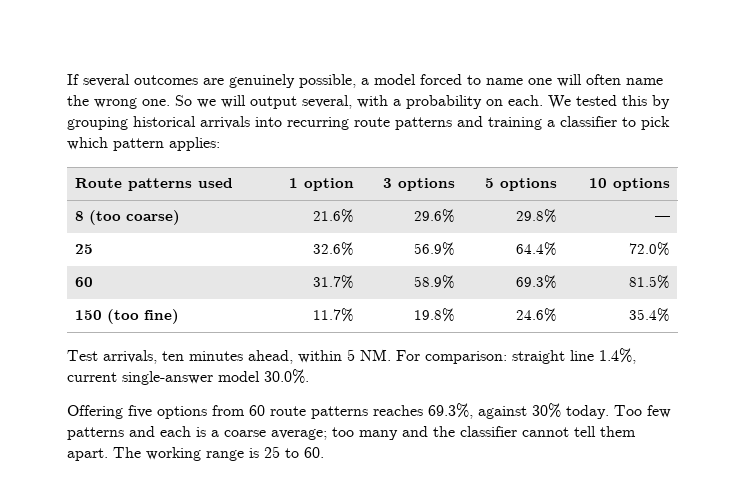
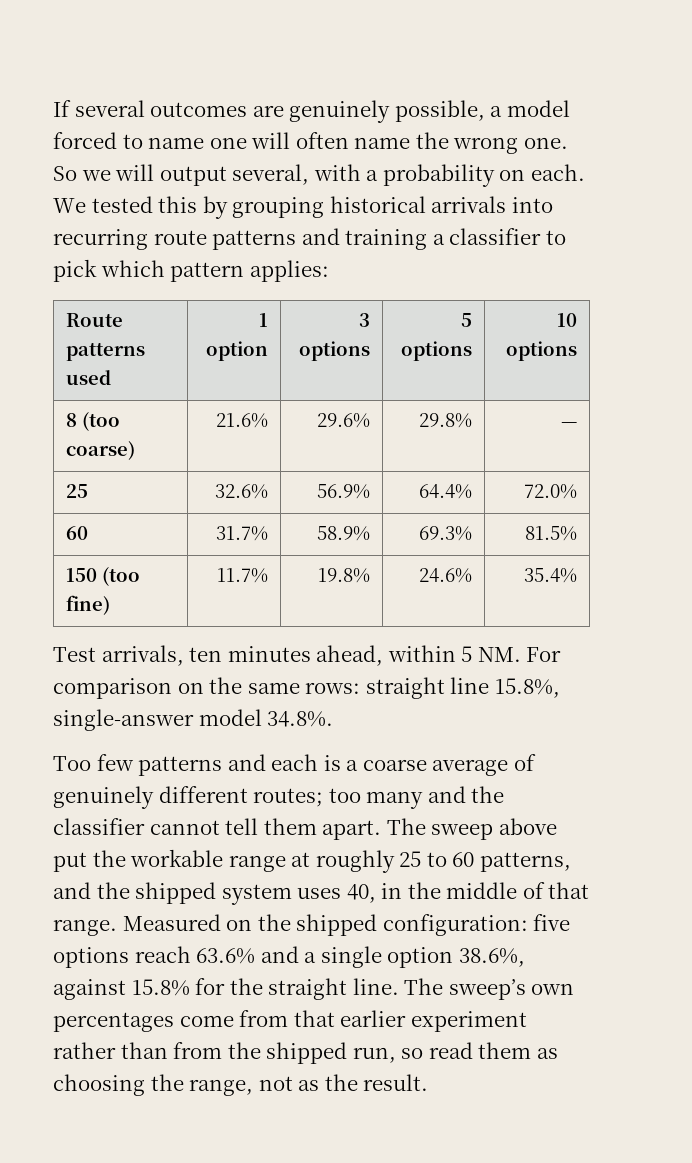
- Test arrivals, ten minutes ahead, within 5 NM. For comparison: straight line 1.4%, current single-answer model 30.0%.
- Offering five options from 60 route patterns reaches 69.3%, against 30% today. Too few patterns and each is a coarse average; too many and the classifier cannot tell them apart.
+ Test arrivals, ten minutes ahead, within 5 NM. For comparison on the same rows: straight line 15.8%, single-answer model 34.8%.
+ Too few patterns and each is a coarse average of genuinely different routes; too many and the classifier cannot tell them apart.
- The working range is 25 to 60.
+ The sweep above put the workable range at roughly 25 to 60 patterns, and the shipped system uses 40, in the middle of that range. Measured on the shipped configuration: five options reach 63.6% and a single option 38.6%, against 15.8% for the straight line. The sweep’s own percentages come from that earlier experiment rather than from the shipped run, so read them as choosing the range, not as the result.

